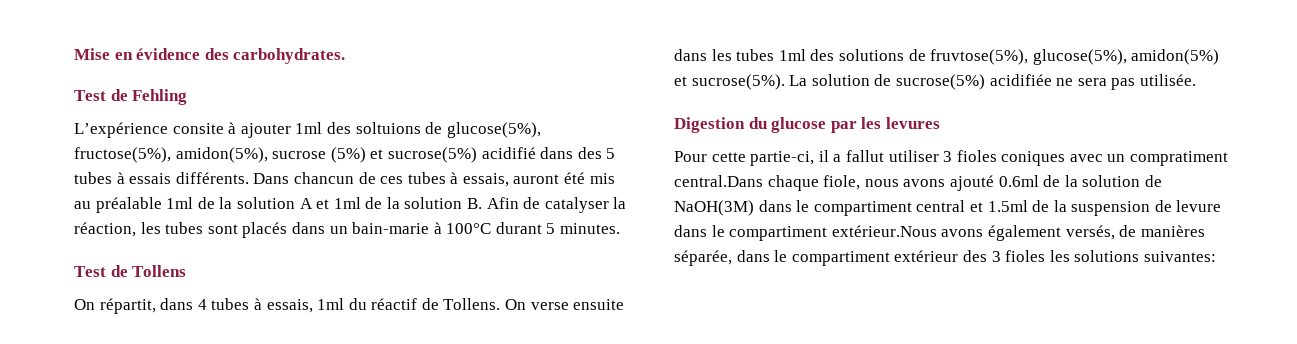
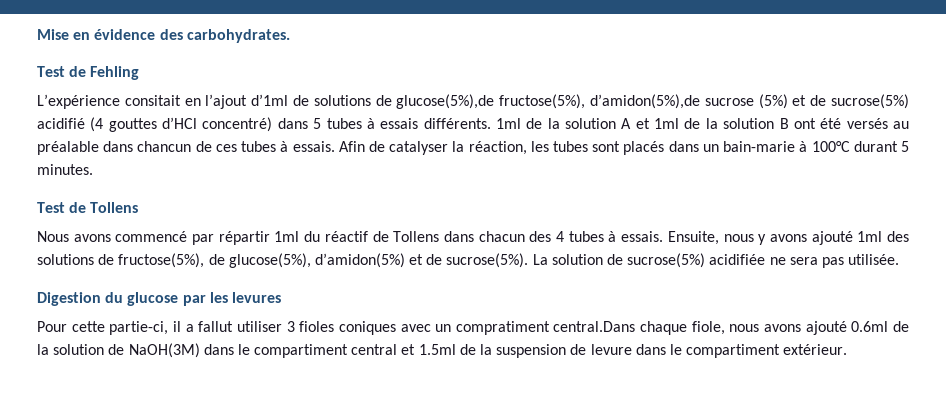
- L’expérience consite à ajouter 1ml des soltuions de glucose(5%), fructose(5%), amidon(5%), sucrose (5%) et sucrose(5%) acidifié dans des 5 tubes à essais différents.
+ L’expérience consitait en l’ajout d’1ml de solutions de glucose(5%),de fructose(5%), d’amidon(5%),de sucrose (5%) et de sucrose(5%) acidifié (4 gouttes d’HCl concentré) dans 5 tubes à essais différents.
- Dans chancun de ces tubes à essais, auront été mis au préalable 1ml de la solution A et 1ml de la solution B. Afin de catalyser la réaction, les tubes sont placés dans un bain-marie à 100°C durant 5 minutes.
+ 1ml de la solution A et 1ml de la solution B ont été versés au préalable dans chancun de ces tubes à essais. Afin de catalyser la réaction, les tubes sont placés dans un bain-marie à 100°C durant 5 minutes.
- On répartit, dans 4 tubes à essais, 1ml du réactif de Tollens. On verse ensuite dans les tubes 1ml des solutions de fruvtose(5%), glucose(5%), amidon(5%) et sucrose(5%).
+ Nous avons commencé par répartir 1ml du réactif de Tollens dans chacun des 4 tubes à essais. Ensuite, nous y avons ajouté 1ml des solutions de fructose(5%), de glucose(5%), d’amidon(5%) et de sucrose(5%).
- Pour cette partie-ci, il a fallut utiliser 3 fioles coniques avec un compratiment central.Dans chaque fiole, nous avons ajouté 0.6ml de la solution de NaOH(3M) dans le compartiment central et 1.5ml de la suspension de levure dans le compartiment extérieur.Nous avons également versés, de manières séparée, dans le compartiment extérieur des 3 fioles les solutions suivantes:
+ Pour cette partie-ci, il a fallut utiliser 3 fioles coniques avec un compratiment central.Dans chaque fiole, nous avons ajouté 0.6ml de la solution de NaOH(3M) dans le compartiment central et 1.5ml de la suspension de levure dans le compartiment extérieur.

